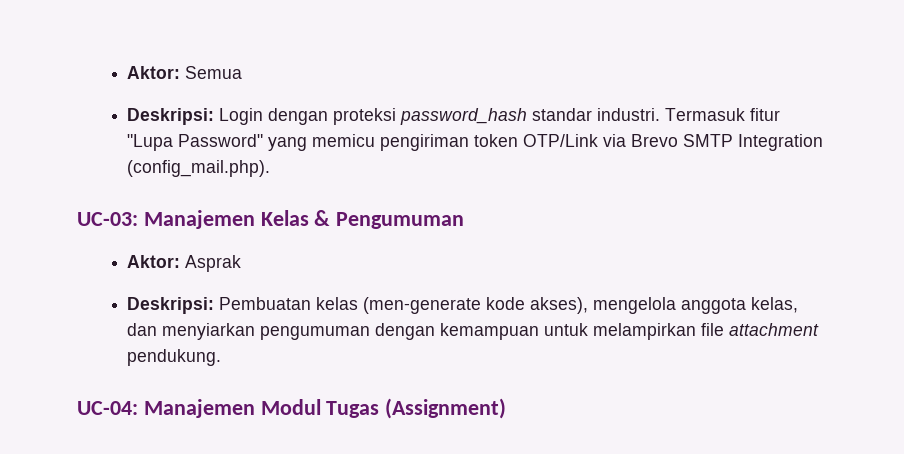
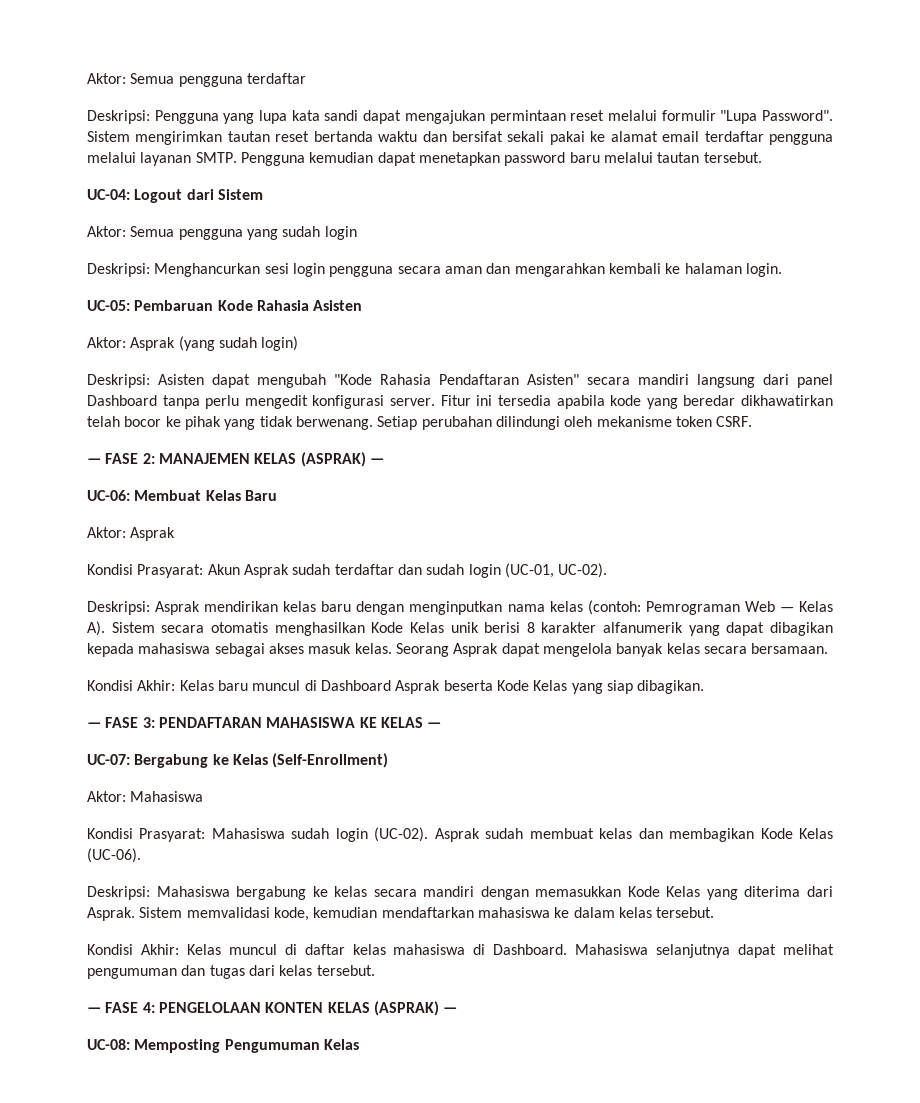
- Aktor: Semua
- Deskripsi: Login dengan proteksi password_hash standar industri. Termasuk fitur "Lupa Password" yang memicu pengiriman token OTP/Link via Brevo SMTP Integration (config_mail.php).
- UC-03: Manajemen Kelas & Pengumuman
+ Aktor: Semua pengguna terdaftar
+ Deskripsi: Pengguna yang lupa kata sandi dapat mengajukan permintaan reset melalui formulir "Lupa Password". Sistem mengirimkan tautan reset bertanda waktu dan bersifat sekali pakai ke alamat email terdaftar pengguna melalui layanan SMTP. Pengguna kemudian dapat menetapkan password baru melalui tautan tersebut.
+ UC-04: Logout dari Sistem
+ Aktor: Semua pengguna yang sudah login
+ Deskripsi: Menghancurkan sesi login pengguna secara aman dan mengarahkan kembali ke halaman login.
+ UC-05: Pembaruan Kode Rahasia Asisten
+ Aktor: Asprak (yang sudah login)
+ Deskripsi: Asisten dapat mengubah "Kode Rahasia Pendaftaran Asisten" secara mandiri langsung dari panel Dashboard tanpa perlu mengedit konfigurasi server. Fitur ini tersedia apabila kode yang beredar dikhawatirkan telah bocor ke pihak yang tidak berwenang. Setiap perubahan dilindungi oleh mekanisme token CSRF.
+ — FASE 2: MANAJEMEN KELAS (ASPRAK) —
+ UC-06: Membuat Kelas Baru
  Aktor: Asprak
- Deskripsi: Pembuatan kelas (men-generate kode akses), mengelola anggota kelas, dan menyiarkan pengumuman dengan kemampuan untuk melampirkan file attachment pendukung.
- UC-04: Manajemen Modul Tugas (Assignment)
+ Kondisi Prasyarat: Akun Asprak sudah terdaftar dan sudah login (UC-01, UC-02).
+ Deskripsi: Asprak mendirikan kelas baru dengan menginputkan nama kelas (contoh: Pemrograman Web — Kelas A). Sistem secara otomatis menghasilkan Kode Kelas unik berisi 8 karakter alfanumerik yang dapat dibagikan kepada mahasiswa sebagai akses masuk kelas. Seorang Asprak dapat mengelola banyak kelas secara bersamaan.
+ Kondisi Akhir: Kelas baru muncul di Dashboard Asprak beserta Kode Kelas yang siap dibagikan.
+ — FASE 3: PENDAFTARAN MAHASISWA KE KELAS —
+ UC-07: Bergabung ke Kelas (Self-Enrollment)
+ Aktor: Mahasiswa
+ Kondisi Prasyarat: Mahasiswa sudah login (UC-02). Asprak sudah membuat kelas dan membagikan Kode Kelas (UC-06).
+ Deskripsi: Mahasiswa bergabung ke kelas secara mandiri dengan memasukkan Kode Kelas yang diterima dari Asprak. Sistem memvalidasi kode, kemudian mendaftarkan mahasiswa ke dalam kelas tersebut.
+ Kondisi Akhir: Kelas muncul di daftar kelas mahasiswa di Dashboard. Mahasiswa selanjutnya dapat melihat pengumuman dan tugas dari kelas tersebut.
+ — FASE 4: PENGELOLAAN KONTEN KELAS (ASPRAK) —
+ UC-08: Memposting Pengumuman Kelas

